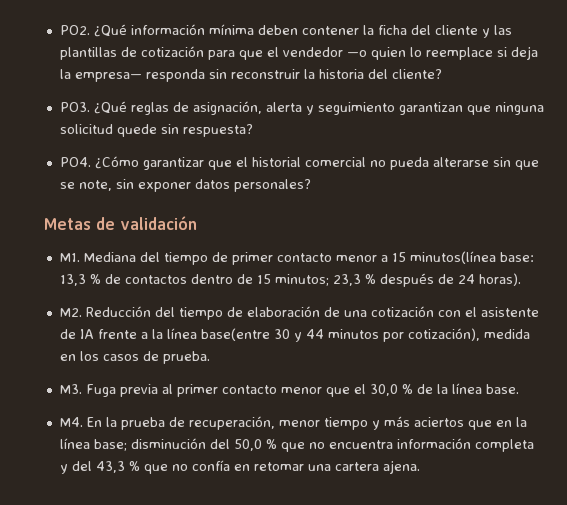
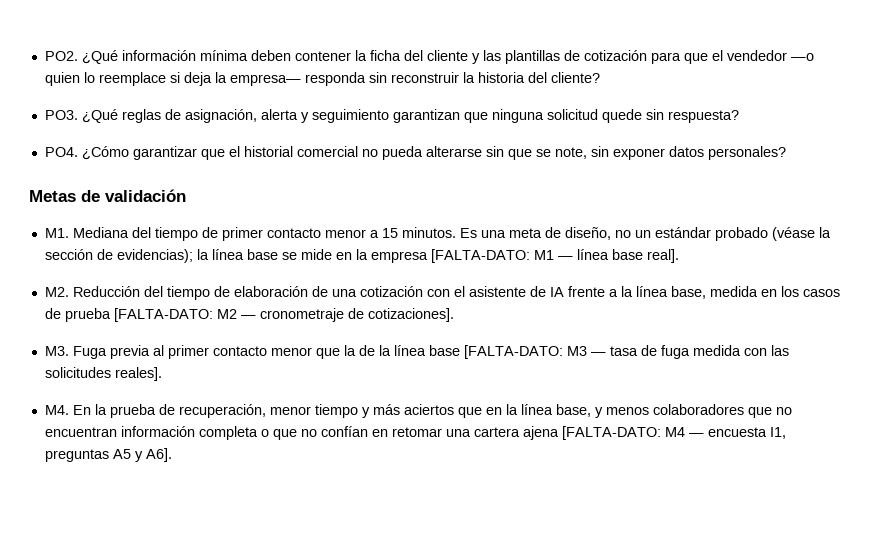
- M1. Mediana del tiempo de primer contacto menor a 15 minutos(línea base: 13,3 % de contactos dentro de 15 minutos; 23,3 % después de 24 horas).
+ M1. Mediana del tiempo de primer contacto menor a 15 minutos. Es una meta de diseño, no un estándar probado (véase la sección de evidencias); la línea base se mide en la empresa [FALTA-DATO: M1 — línea base real].
- M2. Reducción del tiempo de elaboración de una cotización con el asistente de IA frente a la línea base(entre 30 y 44 minutos por cotización), medida en los casos de prueba.
+ M2. Reducción del tiempo de elaboración de una cotización con el asistente de IA frente a la línea base, medida en los casos de prueba [FALTA-DATO: M2 — cronometraje de cotizaciones].
- M3. Fuga previa al primer contacto menor que el 30,0 % de la línea base.
+ M3. Fuga previa al primer contacto menor que la de la línea base [FALTA-DATO: M3 — tasa de fuga medida con las solicitudes reales].
- M4. En la prueba de recuperación, menor tiempo y más aciertos que en la línea base; disminución del 50,0 % que no encuentra información completa y del 43,3 % que no confía en retomar una cartera ajena.
+ M4. En la prueba de recuperación, menor tiempo y más aciertos que en la línea base, y menos colaboradores que no encuentran información completa o que no confían en retomar una cartera ajena [FALTA-DATO: M4 — encuesta I1, preguntas A5 y A6].

